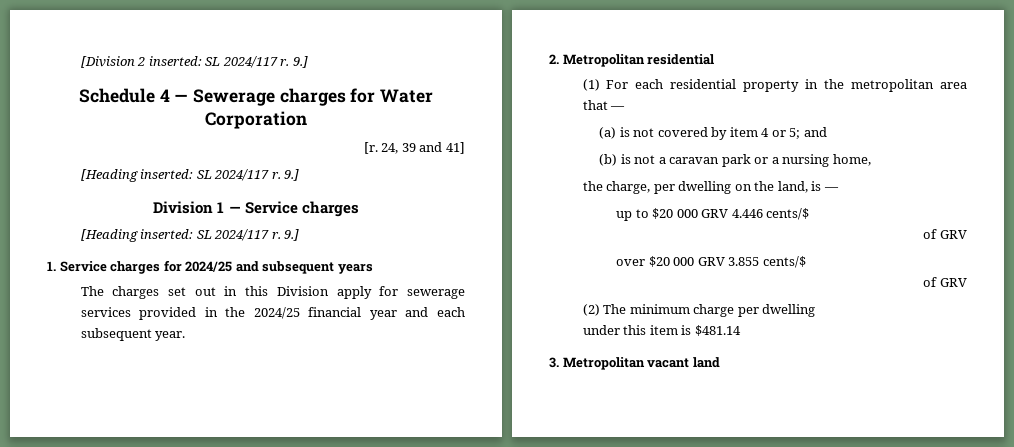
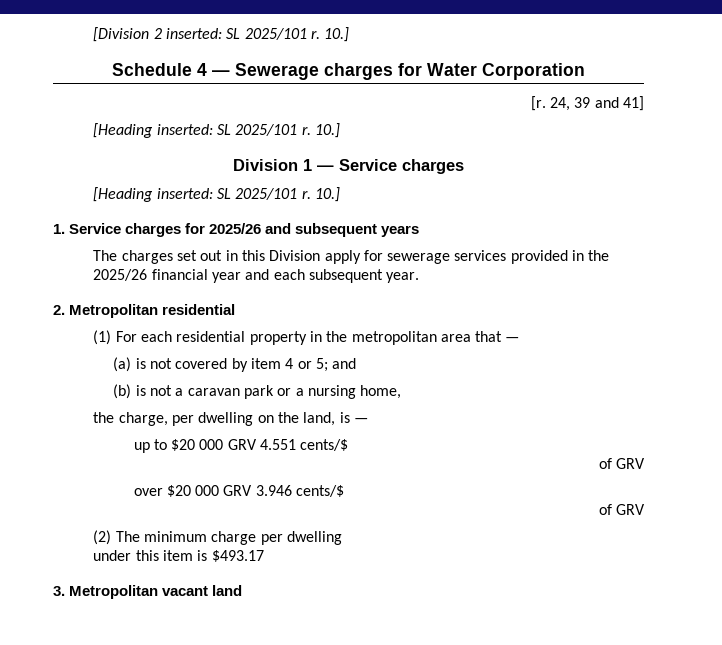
- [Division 2 inserted: SL 2024/117 r. 9.]
+ [Division 2 inserted: SL 2025/101 r. 10.]
  24, 39 and 41]
- [Heading inserted: SL 2024/117 r. 9.]
+ [Heading inserted: SL 2025/101 r. 10.]
  Division 1 — Service charges
- [Heading inserted: SL 2024/117 r. 9.]
+ [Heading inserted: SL 2025/101 r. 10.]
- 1. Service charges for 2024/25 and subsequent years
+ 1. Service charges for 2025/26 and subsequent years
- The charges set out in this Division apply for sewerage services provided in the 2024/25 financial year and each subsequent year.
+ The charges set out in this Division apply for sewerage services provided in the 2025/26 financial year and each subsequent year.
- up to $20 000 GRV 4.446 cents/$
+ up to $20 000 GRV 4.551 cents/$
- over $20 000 GRV 3.855 cents/$
+ over $20 000 GRV 3.946 cents/$
- under this item is $481.14
+ under this item is $493.17

